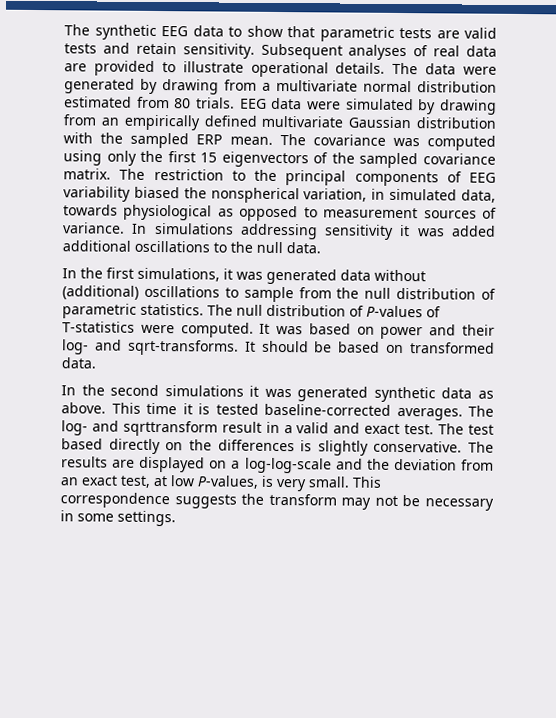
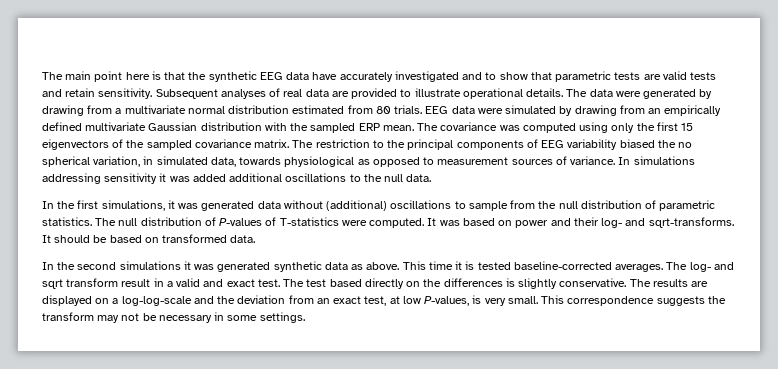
- The synthetic EEG data to show that parametric tests are valid tests and retain sensitivity.
+ The main point here is that the synthetic EEG data have accurately investigated and to show that parametric tests are valid tests and retain sensitivity.
- The restriction to the principal components of EEG variability biased the nonspherical variation, in simulated data, towards physiological as opposed to measurement sources of variance.
+ The restriction to the principal components of EEG variability biased the no spherical variation, in simulated data, towards physiological as opposed to measurement sources of variance.
- The log- and sqrttransform result in a valid and exact test.
+ The log- and sqrt transform result in a valid and exact test.

